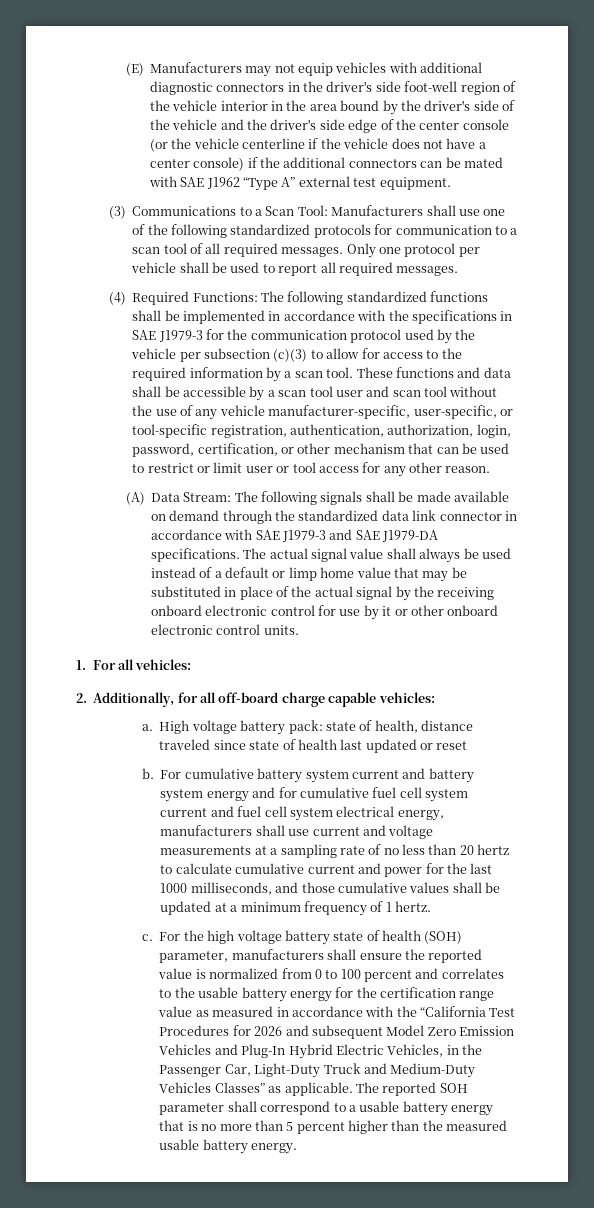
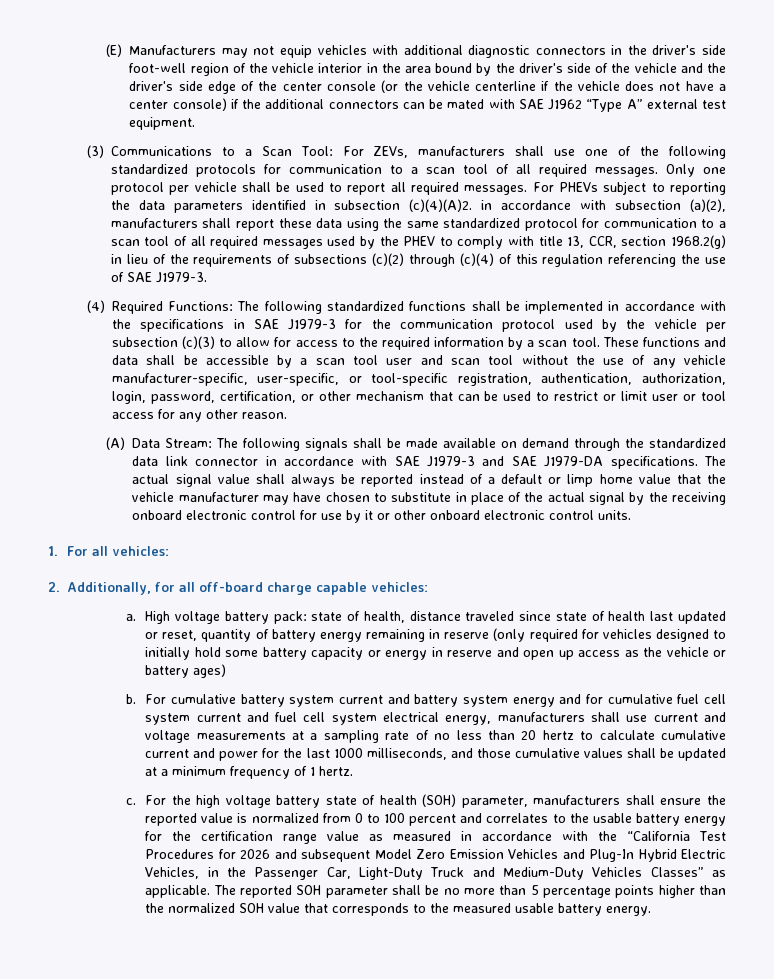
- (3) Communications to a Scan Tool: Manufacturers shall use one of the following standardized protocols for communication to a scan tool of all required messages.
+ (3) Communications to a Scan Tool: For ZEVs, manufacturers shall use one of the following standardized protocols for communication to a scan tool of all required messages.
+ For PHEVs subject to reporting the data parameters identified in subsection (c)(4)(A)2. in accordance with subsection (a)(2), manufacturers shall report these data using the same standardized protocol for communication to a scan tool of all required messages used by the PHEV to comply with title 13, CCR, section 1968.2(g) in lieu of the requirements of subsections (c)(2) through (c)(4) of this regulation referencing the use of SAE J1979-3.
- The actual signal value shall always be used instead of a default or limp home value that may be substituted in place of the actual signal by the receiving onboard electronic control for use by it or other onboard electronic control units.
+ The actual signal value shall always be reported instead of a default or limp home value that the vehicle manufacturer may have chosen to substitute in place of the actual signal by the receiving onboard electronic control for use by it or other onboard electronic control units.
- High voltage battery pack: state of health, distance traveled since state of health last updated or reset
+ High voltage battery pack: state of health, distance traveled since state of health last updated or reset, quantity of battery energy remaining in reserve (only required for vehicles designed to initially hold some battery capacity or energy in reserve and open up access as the vehicle or battery ages)
- The reported SOH parameter shall correspond to a usable battery energy that is no more than 5 percent higher than the measured usable battery energy.
+ The reported SOH parameter shall be no more than 5 percentage points higher than the normalized SOH value that corresponds to the measured usable battery energy.

